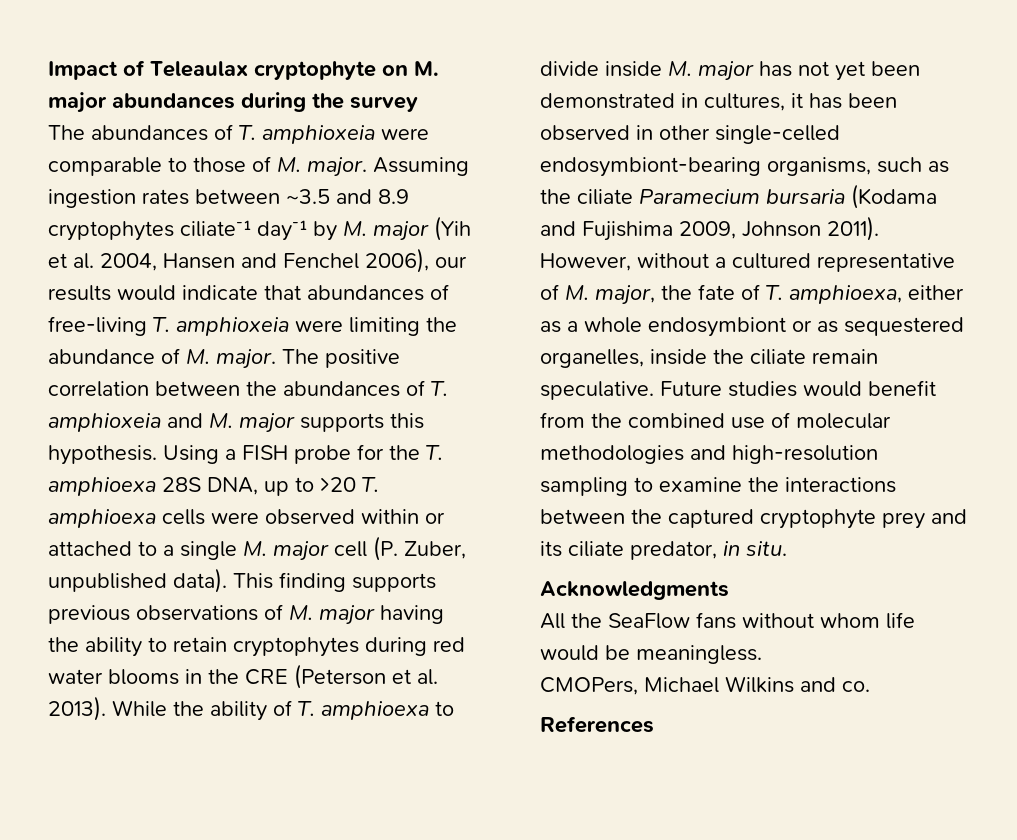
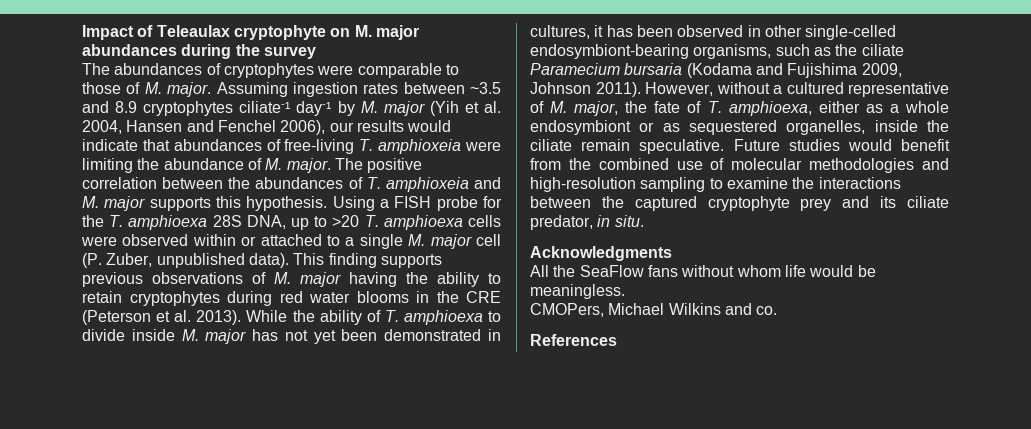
- The abundances of T. amphioxeia were comparable to those of M. major.
+ The abundances of cryptophytes were comparable to those of M. major.

